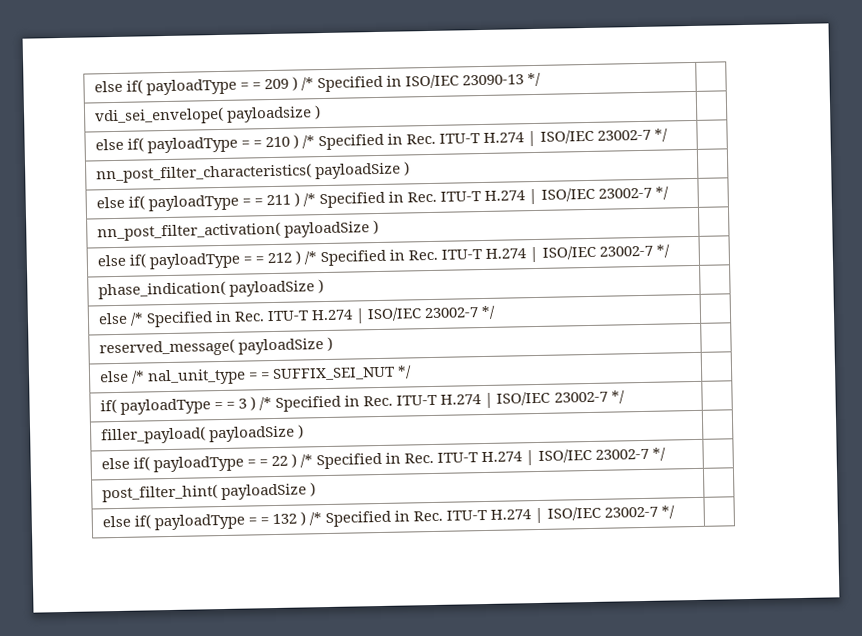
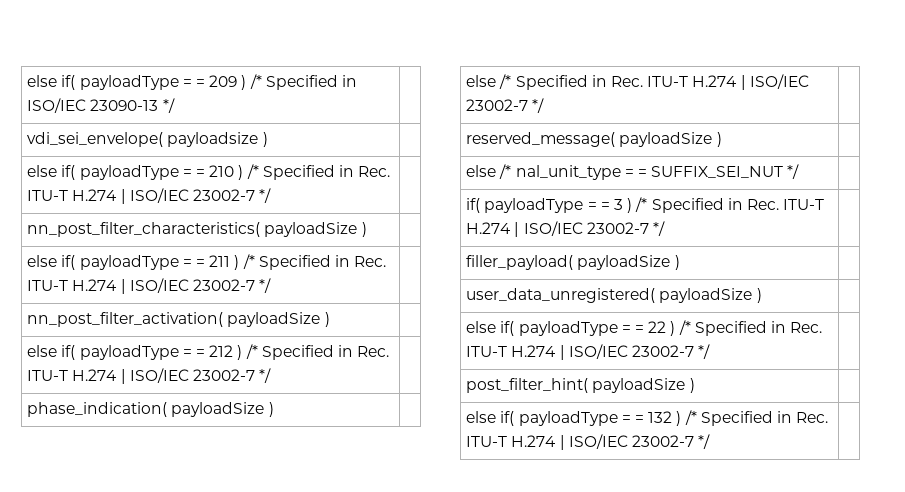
+ user_data_unregistered( payloadSize ) |

